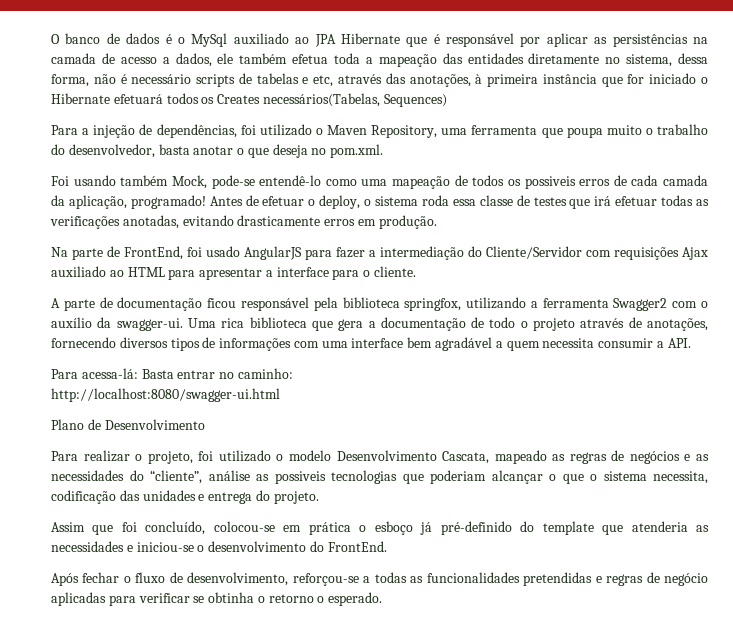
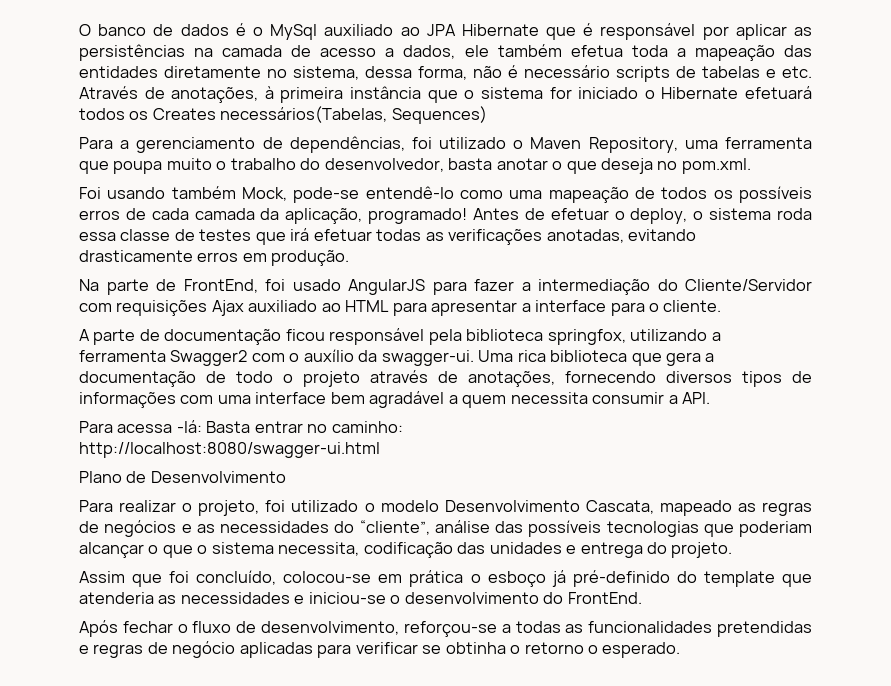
- O banco de dados é o MySql auxiliado ao JPA Hibernate que é responsável por aplicar as persistências na camada de acesso a dados, ele também efetua toda a mapeação das entidades diretamente no sistema, dessa forma, não é necessário scripts de tabelas e etc, através das anotações, à primeira instância que for iniciado o Hibernate efetuará todos os Creates necessários(Tabelas, Sequences)
+ O banco de dados é o MySql auxiliado ao JPA Hibernate que é responsável por aplicar as persistências na camada de acesso a dados, ele também efetua toda a mapeação das entidades diretamente no sistema, dessa forma, não é necessário scripts de tabelas e etc. Através de anotações, à primeira instância que o sistema for iniciado o Hibernate efetuará todos os Creates necessários(Tabelas, Sequences)
- Para a injeção de dependências, foi utilizado o Maven Repository, uma ferramenta que poupa muito o trabalho do desenvolvedor, basta anotar o que deseja no pom.xml.
+ Para a gerenciamento de dependências, foi utilizado o Maven Repository, uma ferramenta que poupa muito o trabalho do desenvolvedor, basta anotar o que deseja no pom.xml.
- Foi usando também Mock, pode-se entendê-lo como uma mapeação de todos os possiveis erros de cada camada da aplicação, programado!
+ Foi usando também Mock, pode-se entendê-lo como uma mapeação de todos os possíveis erros de cada camada da aplicação, programado!
- Para acessa-lá: Basta entrar no caminho:
+ Para acessa -lá: Basta entrar no caminho:
- Para realizar o projeto, foi utilizado o modelo Desenvolvimento Cascata, mapeado as regras de negócios e as necessidades do “cliente”, análise as possiveis tecnologias que poderiam alcançar o que o sistema necessita, codificação das unidades e entrega do projeto.
+ Para realizar o projeto, foi utilizado o modelo Desenvolvimento Cascata, mapeado as regras de negócios e as necessidades do “cliente”, análise das possíveis tecnologias que poderiam alcançar o que o sistema necessita, codificação das unidades e entrega do projeto.

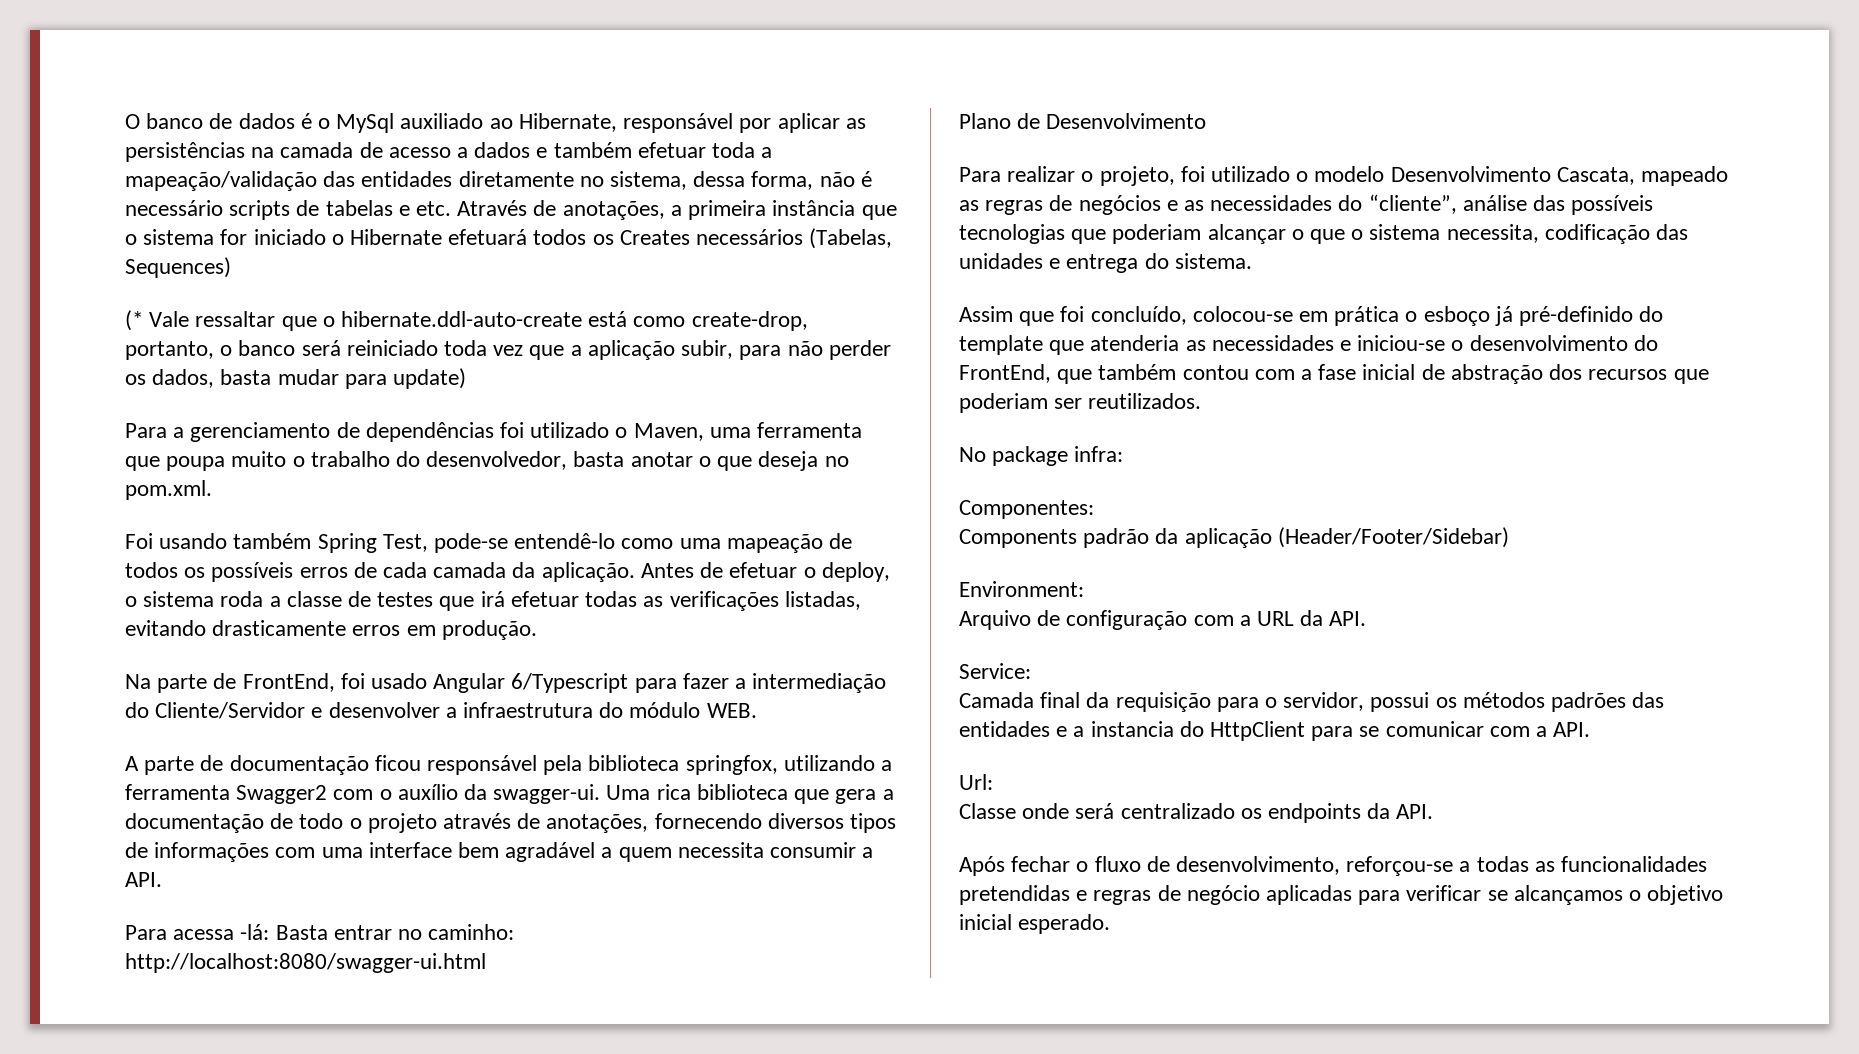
- O banco de dados é o MySql auxiliado ao JPA Hibernate que é responsável por aplicar as persistências na camada de acesso a dados, ele também efetua toda a mapeação das entidades diretamente no sistema, dessa forma, não é necessário scripts de tabelas e etc. Através de anotações, à primeira instância que o sistema for iniciado o Hibernate efetuará todos os Creates necessários(Tabelas, Sequences)
+ O banco de dados é o MySql auxiliado ao Hibernate, responsável por aplicar as persistências na camada de acesso a dados e também efetuar toda a mapeação/validação das entidades diretamente no sistema, dessa forma, não é necessário scripts de tabelas e etc. Através de anotações, a primeira instância que o sistema for iniciado o Hibernate efetuará todos os Creates necessários (Tabelas, Sequences)
+ (* Vale ressaltar que o hibernate.ddl-auto-create está como create-drop, portanto, o banco será reiniciado toda vez que a aplicação subir, para não perder os dados, basta mudar para update)
- Para a gerenciamento de dependências, foi utilizado o Maven Repository, uma ferramenta que poupa muito o trabalho do desenvolvedor, basta anotar o que deseja no pom.xml.
+ Para a gerenciamento de dependências foi utilizado o Maven, uma ferramenta que poupa muito o trabalho do desenvolvedor, basta anotar o que deseja no pom.xml.
- Foi usando também Mock, pode-se entendê-lo como uma mapeação de todos os possíveis erros de cada camada da aplicação, programado!
+ Foi usando também Spring Test, pode-se entendê-lo como uma mapeação de todos os possíveis erros de cada camada da aplicação.
- Antes de efetuar o deploy, o sistema roda essa classe de testes que irá efetuar todas as verificações anotadas, evitando drasticamente erros em produção.
+ Antes de efetuar o deploy, o sistema roda a classe de testes que irá efetuar todas as verificações listadas, evitando drasticamente erros em produção.
- Na parte de FrontEnd, foi usado AngularJS para fazer a intermediação do Cliente/Servidor com requisições Ajax auxiliado ao HTML para apresentar a interface para o cliente.
+ Na parte de FrontEnd, foi usado Angular 6/Typescript para fazer a intermediação do Cliente/Servidor e desenvolver a infraestrutura do módulo WEB.
- Para realizar o projeto, foi utilizado o modelo Desenvolvimento Cascata, mapeado as regras de negócios e as necessidades do “cliente”, análise das possíveis tecnologias que poderiam alcançar o que o sistema necessita, codificação das unidades e entrega do projeto.
+ Para realizar o projeto, foi utilizado o modelo Desenvolvimento Cascata, mapeado as regras de negócios e as necessidades do “cliente”, análise das possíveis tecnologias que poderiam alcançar o que o sistema necessita, codificação das unidades e entrega do sistema.
- Assim que foi concluído, colocou-se em prática o esboço já pré-definido do template que atenderia as necessidades e iniciou-se o desenvolvimento do FrontEnd.
+ Assim que foi concluído, colocou-se em prática o esboço já pré-definido do template que atenderia as necessidades e iniciou-se o desenvolvimento do FrontEnd, que também contou com a fase inicial de abstração dos recursos que poderiam ser reutilizados.
+ No package infra:
+ Componentes:
+ Components padrão da aplicação (Header/Footer/Sidebar)
+ Environment:
+ Arquivo de configuração com a URL da API.
+ Service:
+ Camada final da requisição para o servidor, possui os métodos padrões das entidades e a instancia do HttpClient para se comunicar com a API.
+ Url:
+ Classe onde será centralizado os endpoints da API.
- Após fechar o fluxo de desenvolvimento, reforçou-se a todas as funcionalidades pretendidas e regras de negócio aplicadas para verificar se obtinha o retorno o esperado.
+ Após fechar o fluxo de desenvolvimento, reforçou-se a todas as funcionalidades pretendidas e regras de negócio aplicadas para verificar se alcançamos o objetivo inicial esperado.

